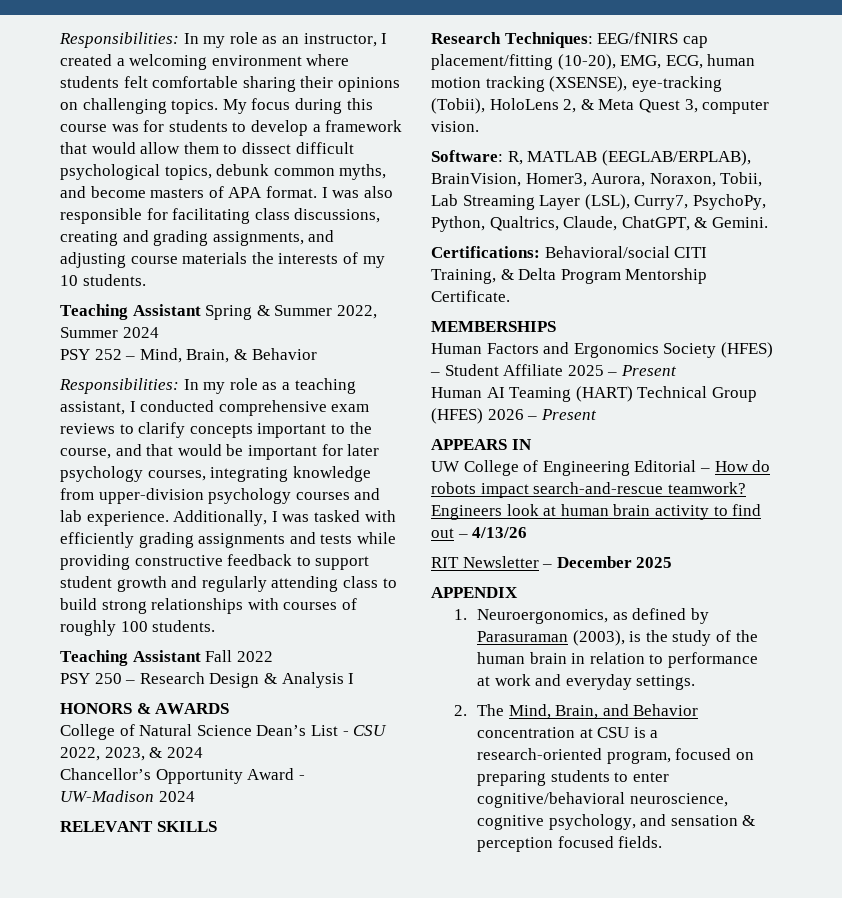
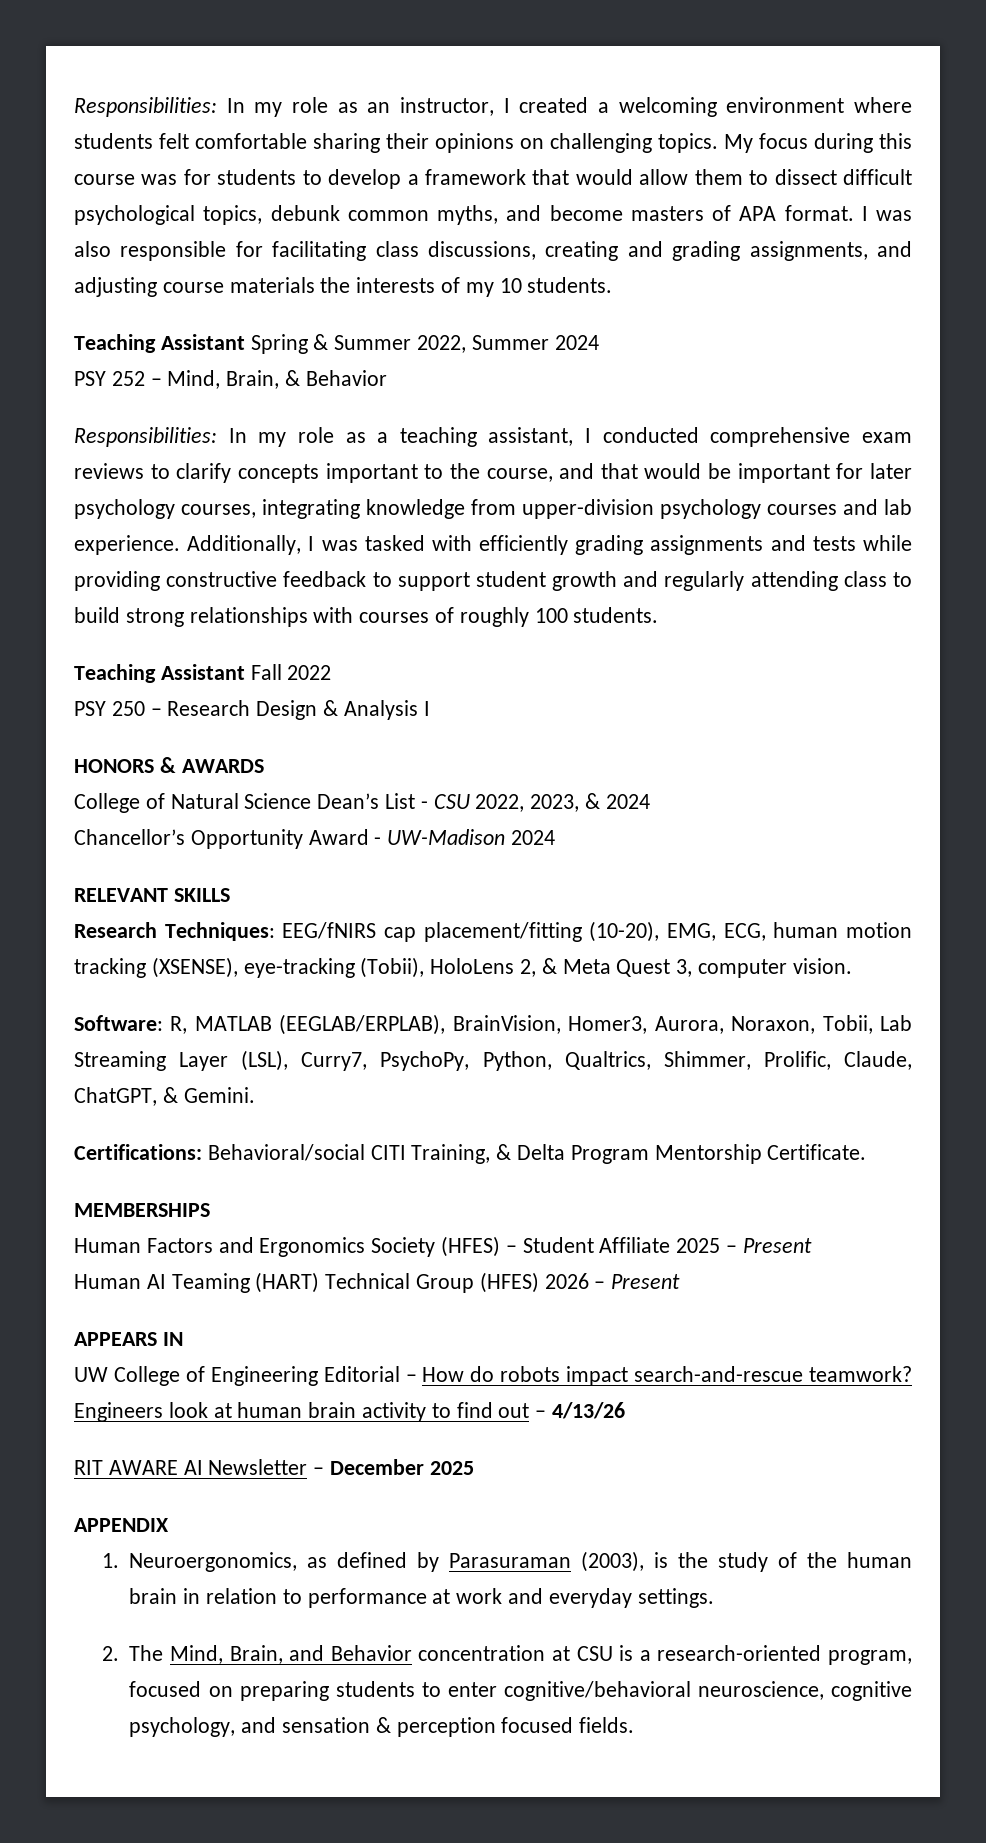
- Software: R, MATLAB (EEGLAB/ERPLAB), BrainVision, Homer3, Aurora, Noraxon, Tobii, Lab Streaming Layer (LSL), Curry7, PsychoPy, Python, Qualtrics, Claude, ChatGPT, & Gemini.
+ Software: R, MATLAB (EEGLAB/ERPLAB), BrainVision, Homer3, Aurora, Noraxon, Tobii, Lab Streaming Layer (LSL), Curry7, PsychoPy, Python, Qualtrics, Shimmer, Prolific, Claude, ChatGPT, & Gemini.
- RIT Newsletter – December 2025
+ RIT AWARE AI Newsletter – December 2025

